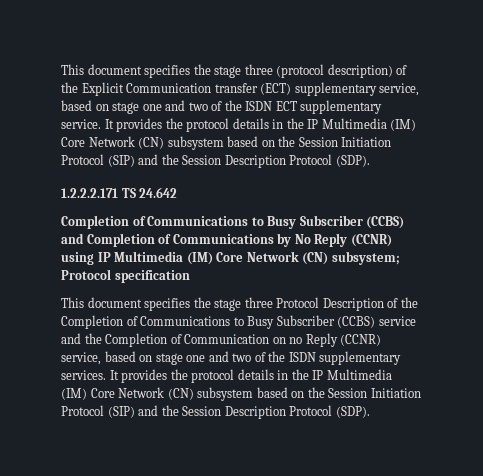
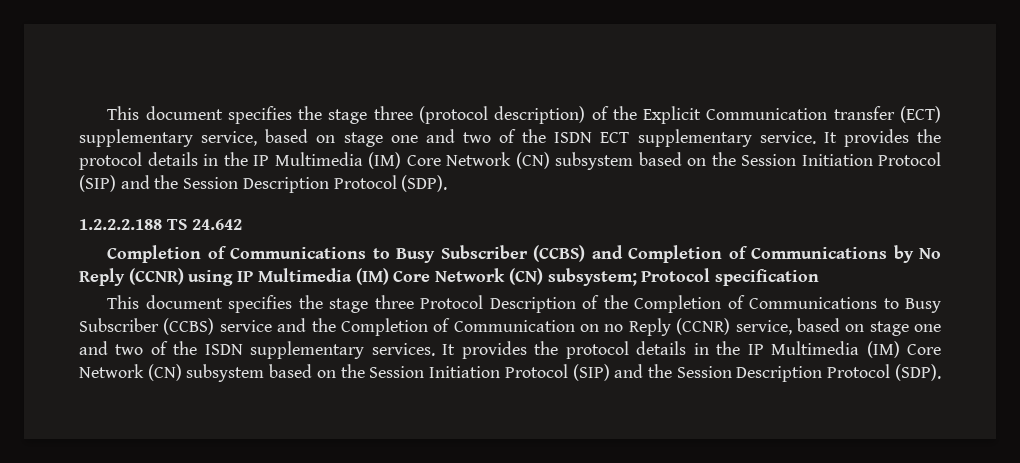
- 1.2.2.2.171 TS 24.642
+ 1.2.2.2.188 TS 24.642

